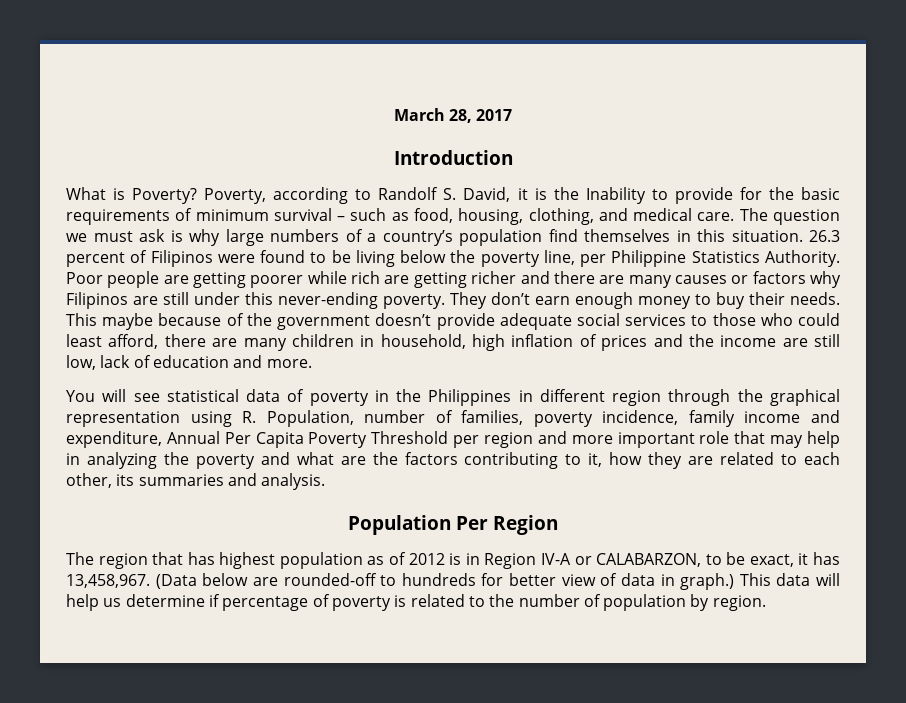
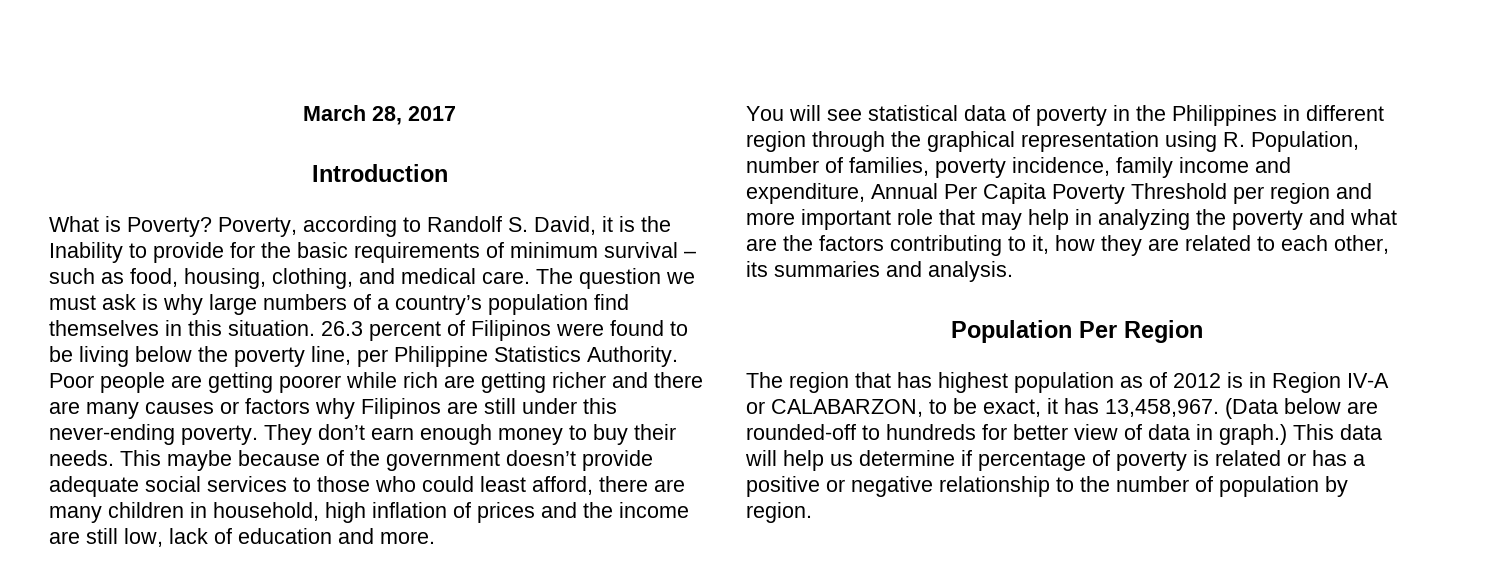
- This data will help us determine if percentage of poverty is related to the number of population by region.
+ This data will help us determine if percentage of poverty is related or has a positive or negative relationship to the number of population by region.

